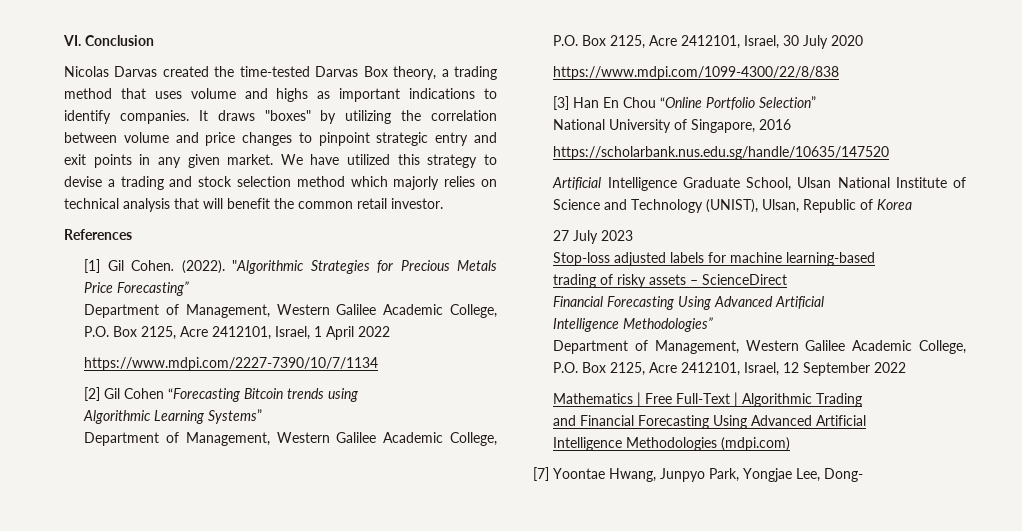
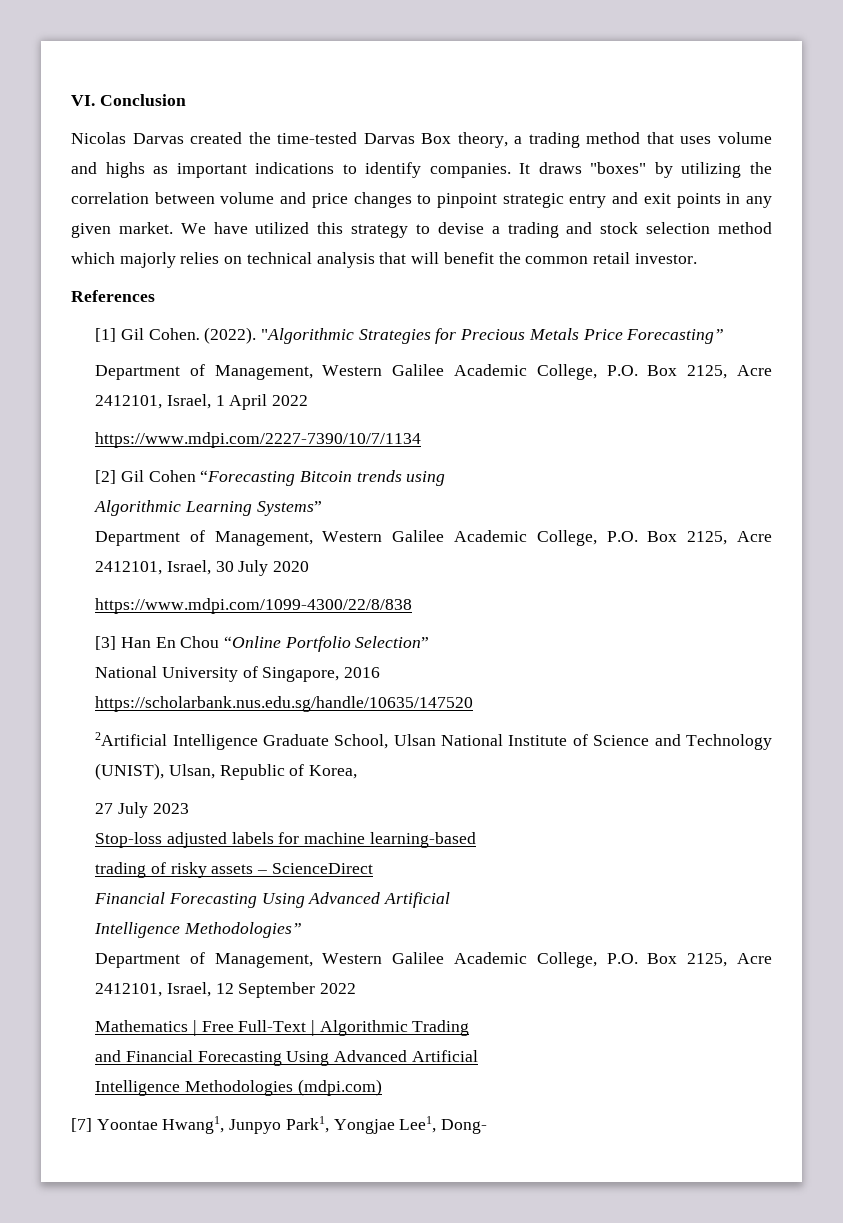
- Artificial Intelligence Graduate School, Ulsan National Institute of Science and Technology (UNIST), Ulsan, Republic of Korea
+ 2Artificial Intelligence Graduate School, Ulsan National Institute of Science and Technology (UNIST), Ulsan, Republic of Korea,
- [7] Yoontae Hwang, Junpyo Park, Yongjae Lee, Dong-
+ [7] Yoontae Hwang1, Junpyo Park1, Yongjae Lee1, Dong-

